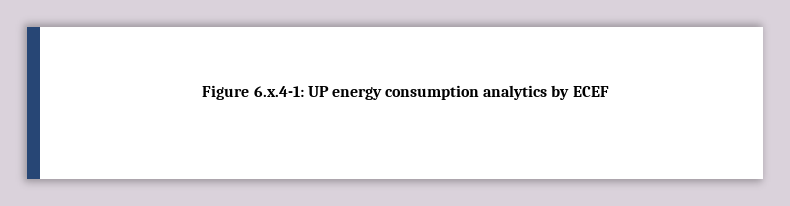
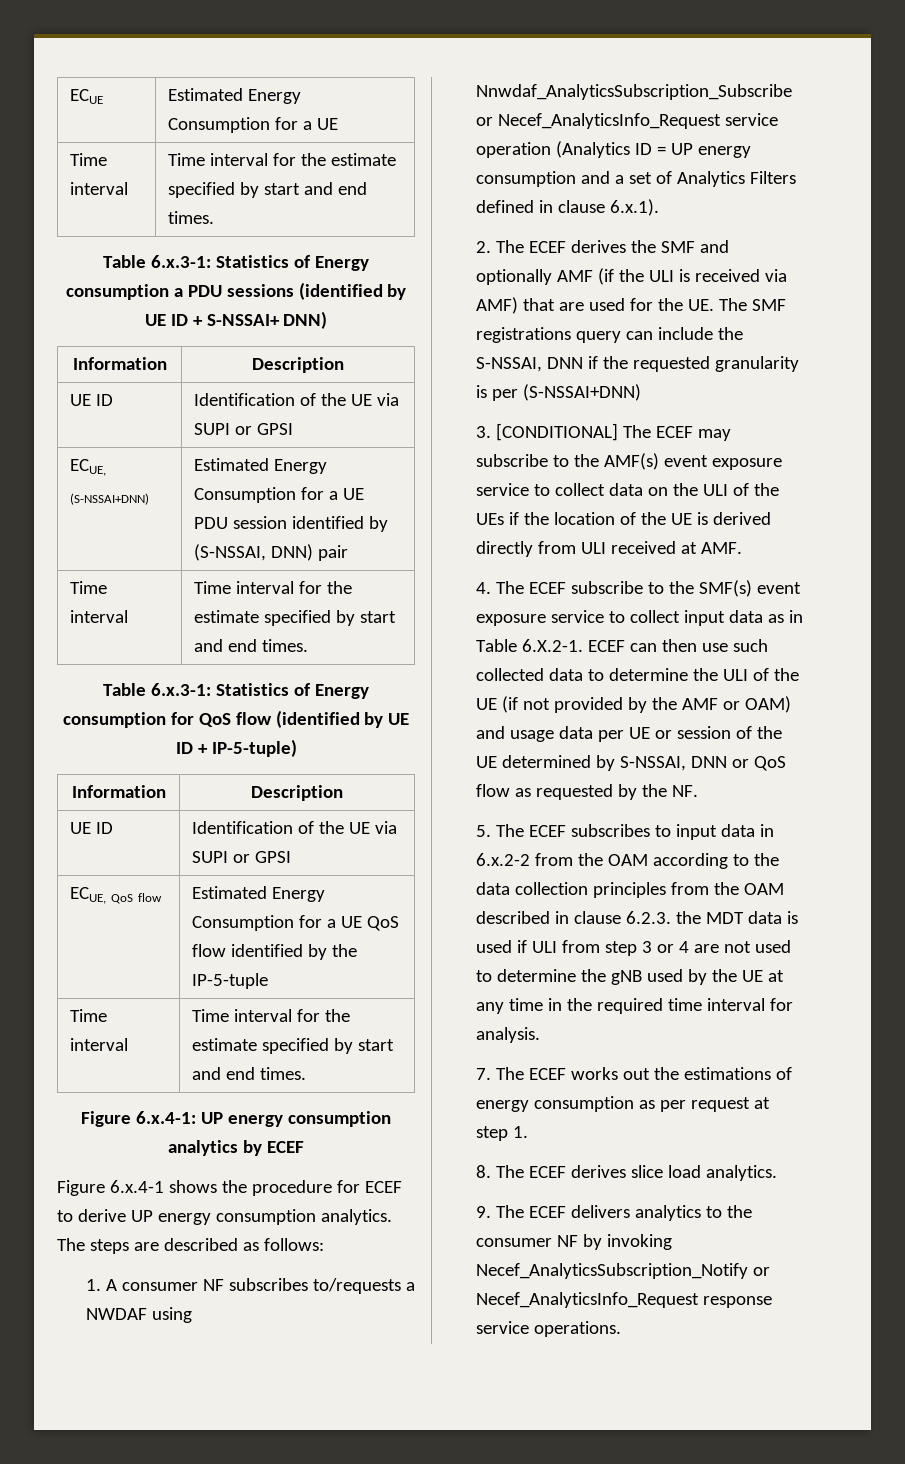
+ ECUE | Estimated Energy Consumption for a UE
+ Time interval | Time interval for the estimate specified by start and end times.
+ Table 6.x.3-1: Statistics of Energy consumption a PDU sessions (identified by UE ID + S-NSSAI+ DNN)
+ Information | Description
+ UE ID | Identification of the UE via SUPI or GPSI
+ ECUE, (S-NSSAI+DNN) | Estimated Energy Consumption for a UE PDU session identified by (S-NSSAI, DNN) pair
+ Time interval | Time interval for the estimate specified by start and end times.
+ Table 6.x.3-1: Statistics of Energy consumption for QoS flow (identified by UE ID + IP-5-tuple)
+ Information | Description
+ UE ID | Identification of the UE via SUPI or GPSI
+ ECUE, QoS flow | Estimated Energy Consumption for a UE QoS flow identified by the IP-5-tuple
+ Time interval | Time interval for the estimate specified by start and end times.
+ Figure 6.x.4-1 shows the procedure for ECEF to derive UP energy consumption analytics. The steps are described as follows:
+ 1. A consumer NF subscribes to/requests a NWDAF using Nnwdaf_AnalyticsSubscription_Subscribe or Necef_AnalyticsInfo_Request service operation (Analytics ID = UP energy consumption and a set of Analytics Filters defined in clause 6.x.1).
+ 2. The ECEF derives the SMF and optionally AMF (if the ULI is received via AMF) that are used for the UE. The SMF registrations query can include the S-NSSAI, DNN if the requested granularity is per (S-NSSAI+DNN)
+ 3. [CONDITIONAL] The ECEF may subscribe to the AMF(s) event exposure service to collect data on the ULI of the UEs if the location of the UE is derived directly from ULI received at AMF.
+ 4. The ECEF subscribe to the SMF(s) event exposure service to collect input data as in Table 6.X.2-1. ECEF can then use such collected data to determine the ULI of the UE (if not provided by the AMF or OAM) and usage data per UE or session of the UE determined by S-NSSAI, DNN or QoS flow as requested by the NF.
+ 5. The ECEF subscribes to input data in 6.x.2-2 from the OAM according to the data collection principles from the OAM described in clause 6.2.3. the MDT data is used if ULI from step 3 or 4 are not used to determine the gNB used by the UE at any time in the required time interval for analysis.
+ 7. The ECEF works out the estimations of energy consumption as per request at step 1.
+ 8. The ECEF derives slice load analytics.
+ 9. The ECEF delivers analytics to the consumer NF by invoking Necef_AnalyticsSubscription_Notify or Necef_AnalyticsInfo_Request response service operations.

